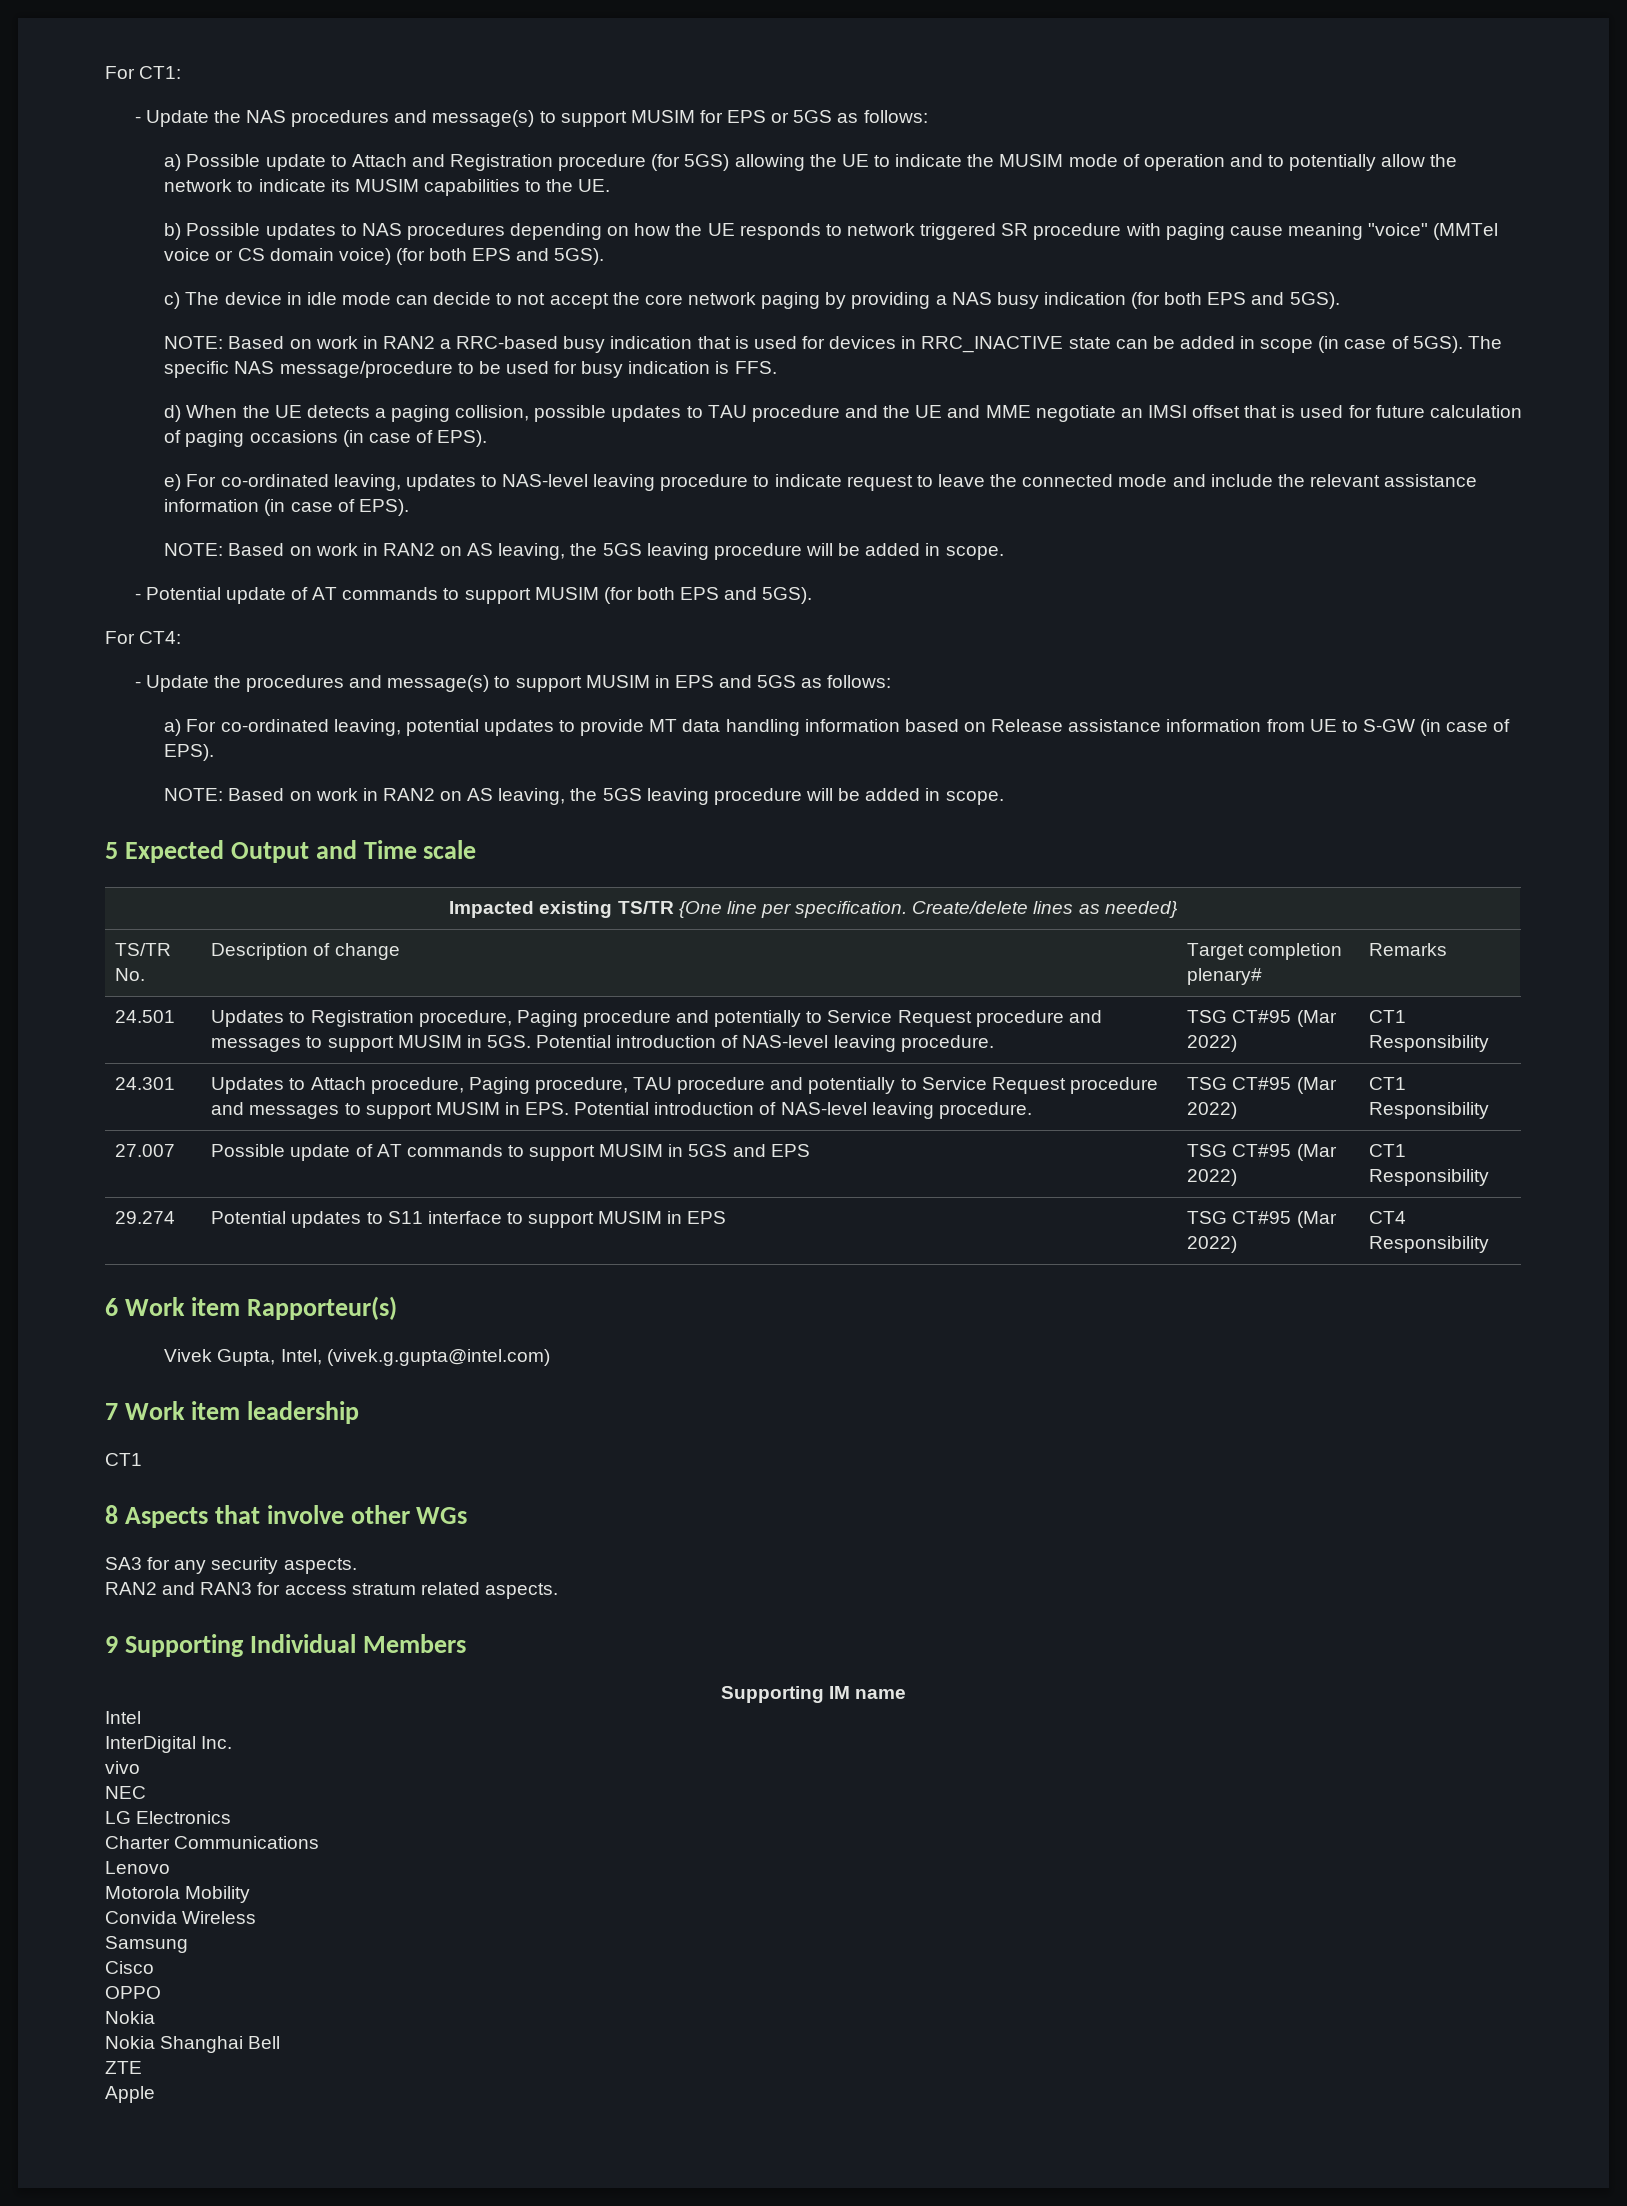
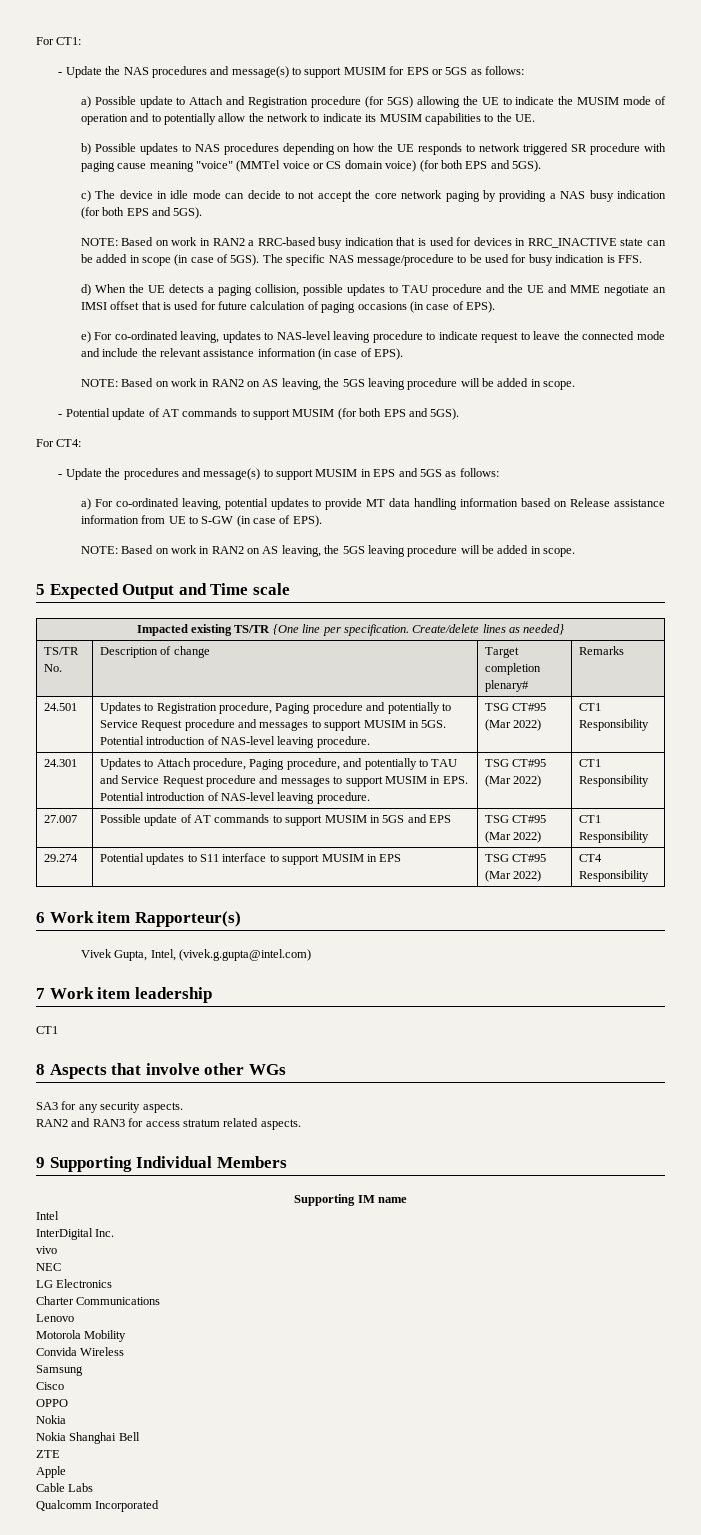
- 24.301 | Updates to Attach procedure, Paging procedure, TAU procedure and potentially to Service Request procedure and messages to support MUSIM in EPS. Potential introduction of NAS-level leaving procedure. | TSG CT#95 (Mar 2022) | CT1 Responsibility
+ 24.301 | Updates to Attach procedure, Paging procedure, and potentially to TAU and Service Request procedure and messages to support MUSIM in EPS. Potential introduction of NAS-level leaving procedure. | TSG CT#95 (Mar 2022) | CT1 Responsibility
+ Cable Labs
+ Qualcomm Incorporated

